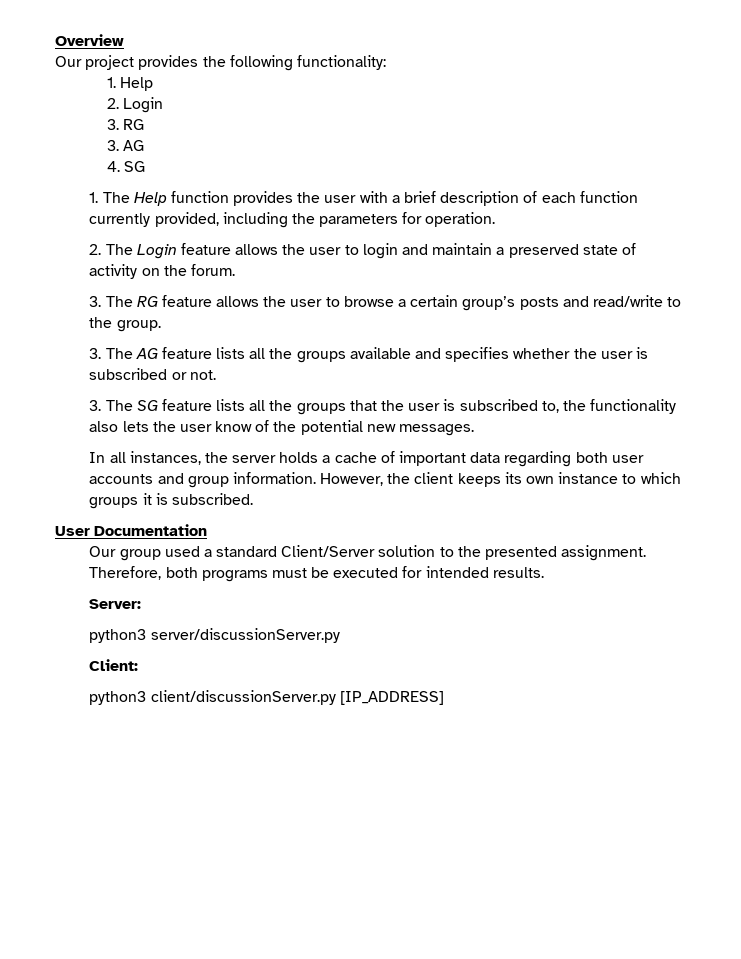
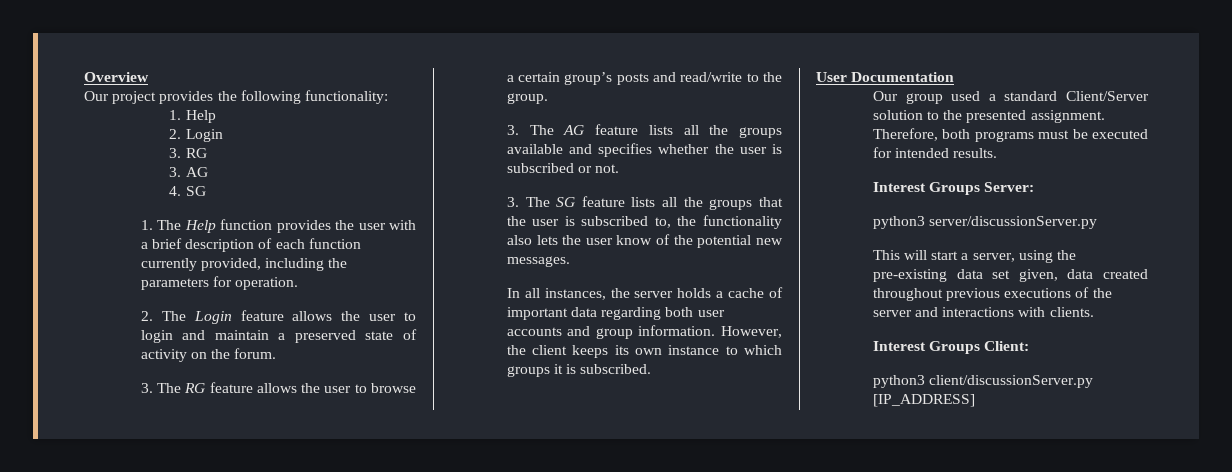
- Server:
+ Interest Groups Server:
- Client:
+ This will start a server, using the pre-existing data set given, data created throughout previous executions of the server and interactions with clients.
+ Interest Groups Client:

